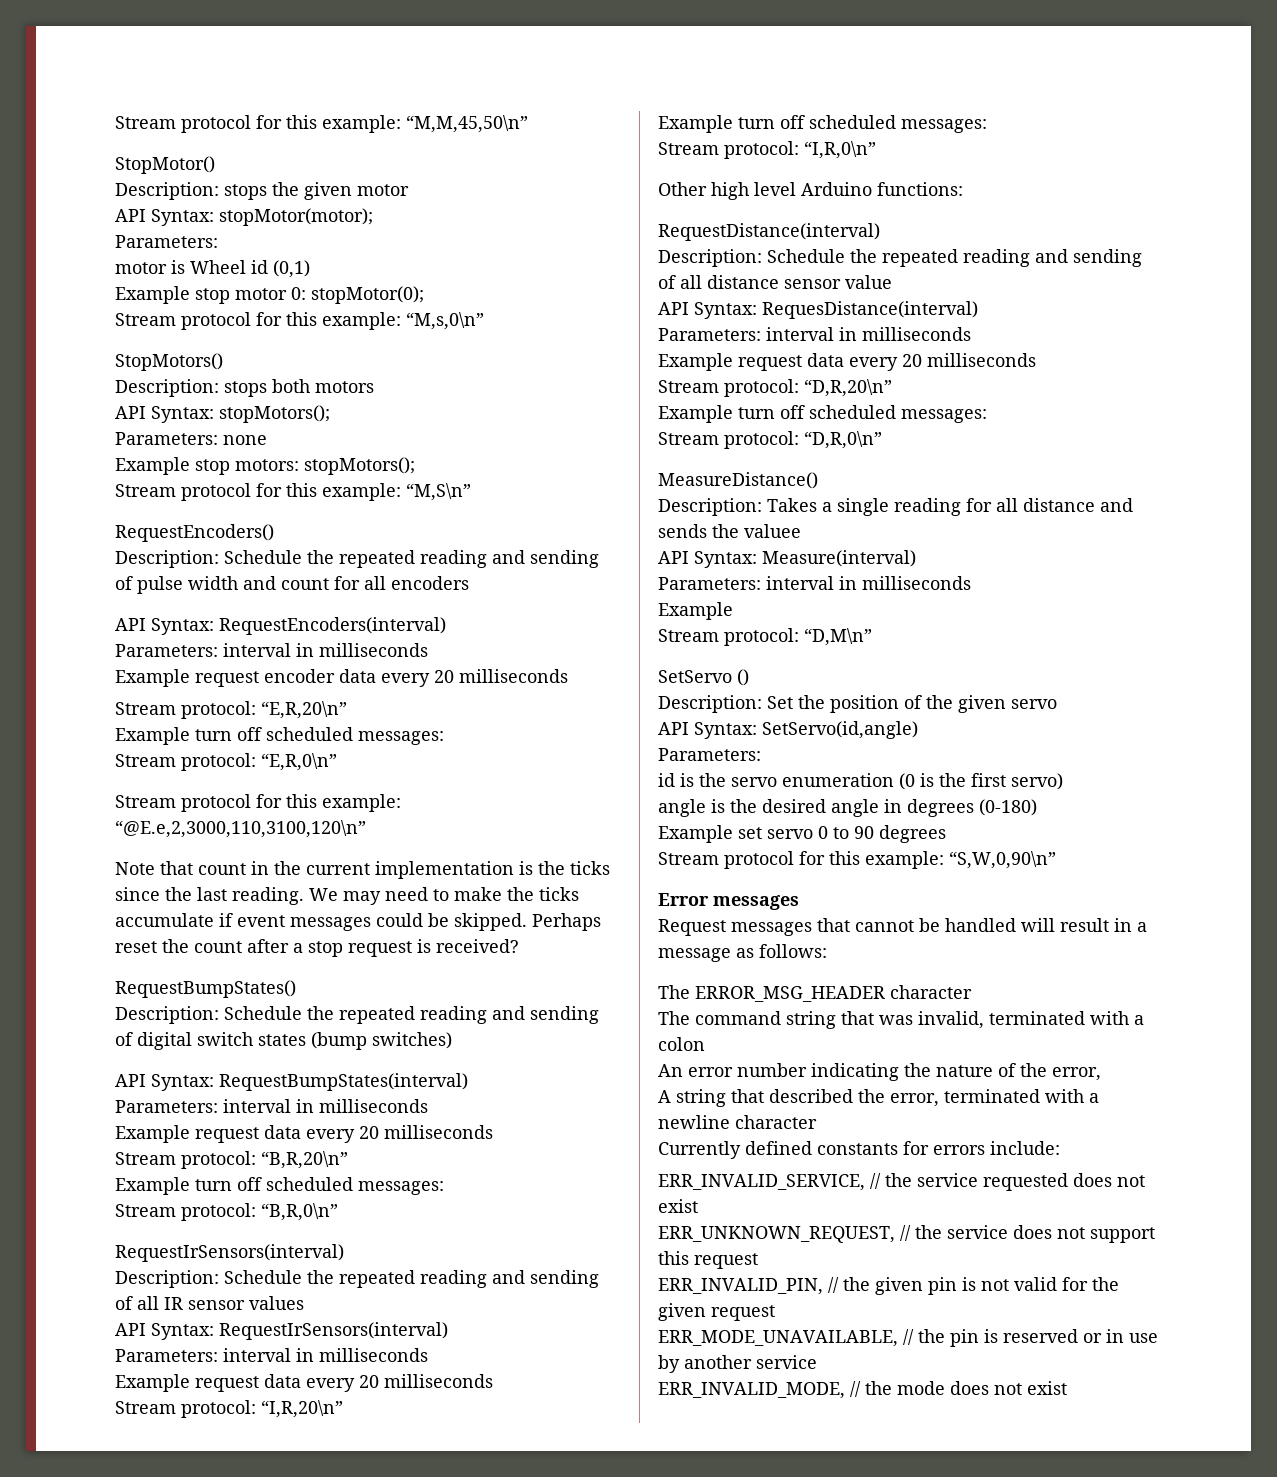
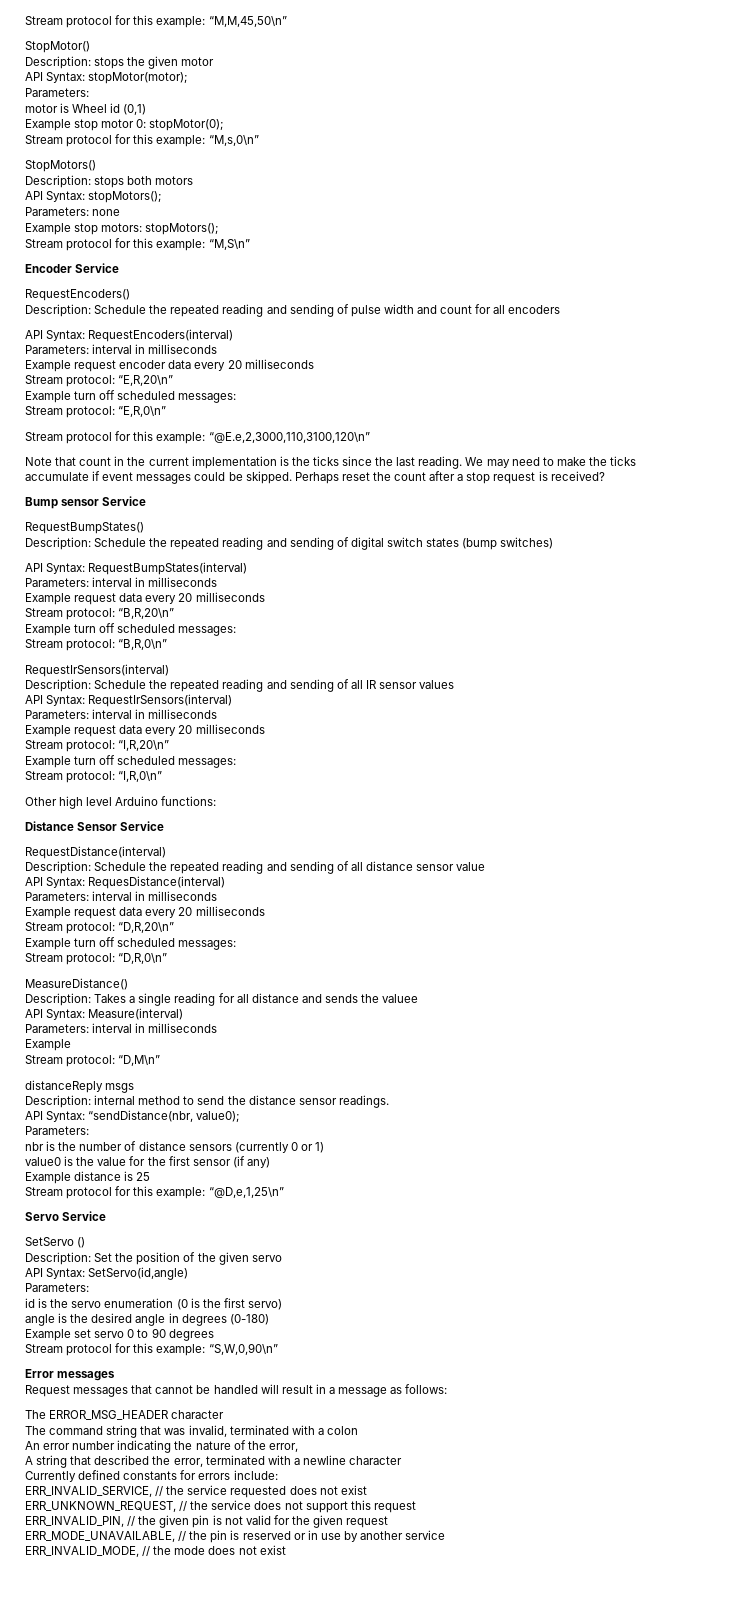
+ Encoder Service
+ Bump sensor Service
+ Distance Sensor Service
+ distanceReply msgs
+ Description: internal method to send the distance sensor readings.
+ API Syntax: “sendDistance(nbr, value0);
+ Parameters:
+ nbr is the number of distance sensors (currently 0 or 1)
+ value0 is the value for the first sensor (if any)
+ Example distance is 25
+ Stream protocol for this example: “@D,e,1,25\n”
+ Servo Service

